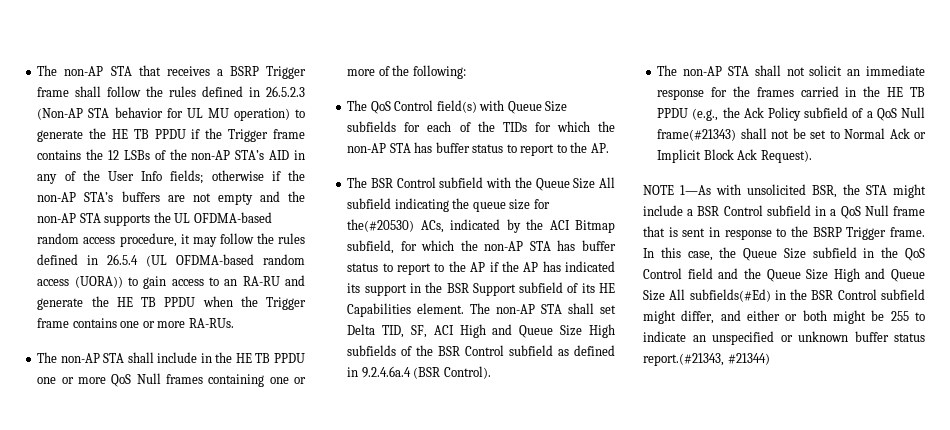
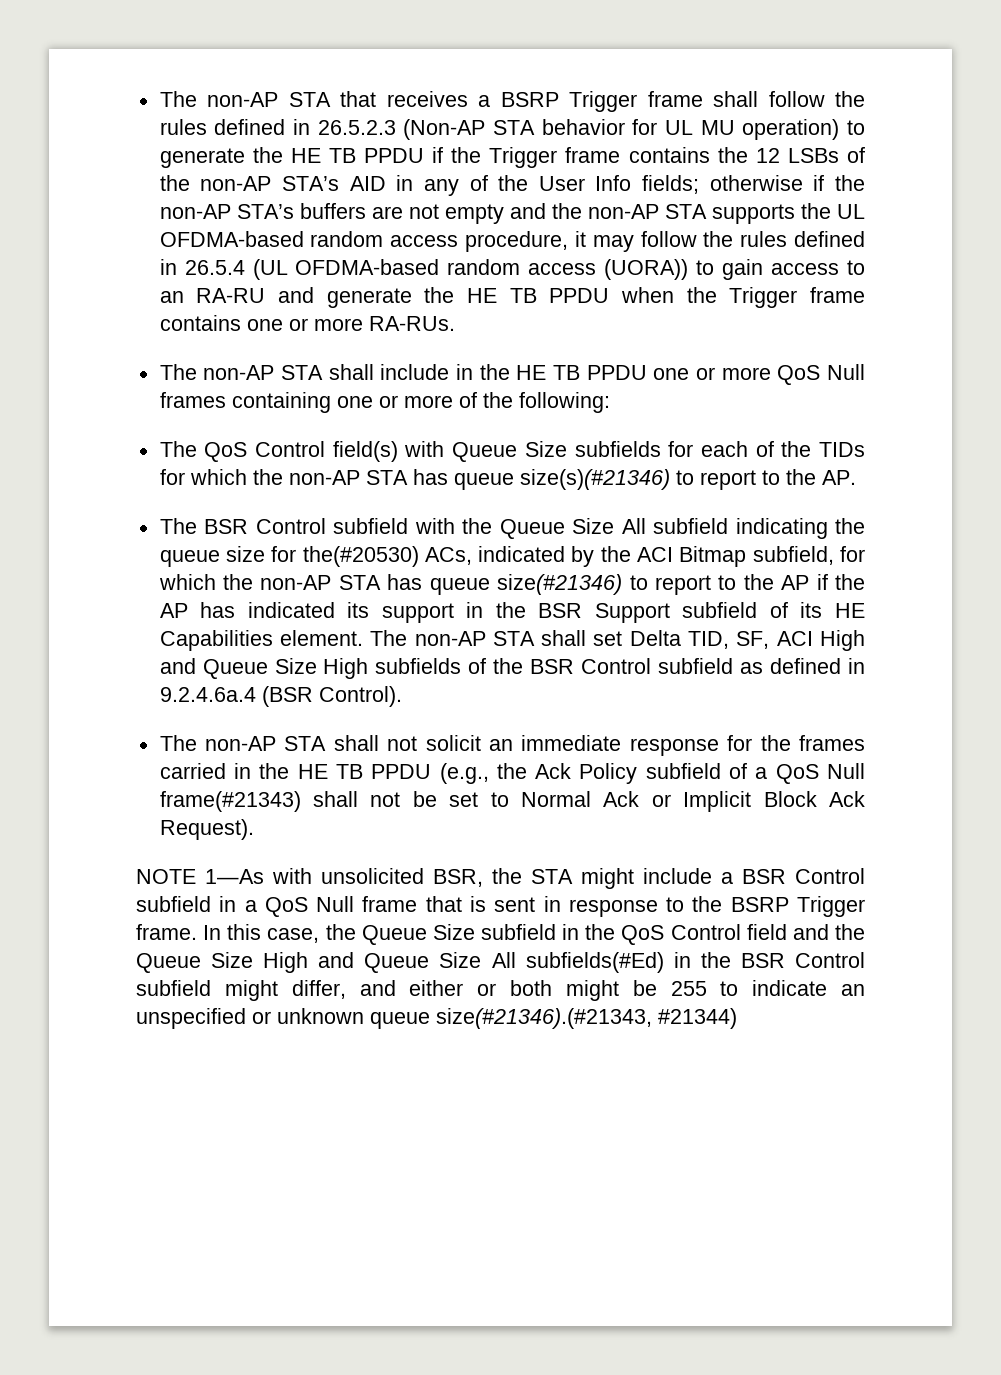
- The QoS Control field(s) with Queue Size subfields for each of the TIDs for which the non-AP STA has buffer status to report to the AP.
+ The QoS Control field(s) with Queue Size subfields for each of the TIDs for which the non-AP STA has queue size(s)(#21346) to report to the AP.
- The BSR Control subfield with the Queue Size All subfield indicating the queue size for the(#20530) ACs, indicated by the ACI Bitmap subfield, for which the non-AP STA has buffer status to report to the AP if the AP has indicated its support in the BSR Support subfield of its HE Capabilities element.
+ The BSR Control subfield with the Queue Size All subfield indicating the queue size for the(#20530) ACs, indicated by the ACI Bitmap subfield, for which the non-AP STA has queue size(#21346) to report to the AP if the AP has indicated its support in the BSR Support subfield of its HE Capabilities element.
- In this case, the Queue Size subfield in the QoS Control field and the Queue Size High and Queue Size All subfields(#Ed) in the BSR Control subfield might differ, and either or both might be 255 to indicate an unspecified or unknown buffer status report.(#21343, #21344)
+ In this case, the Queue Size subfield in the QoS Control field and the Queue Size High and Queue Size All subfields(#Ed) in the BSR Control subfield might differ, and either or both might be 255 to indicate an unspecified or unknown queue size(#21346).(#21343, #21344)

